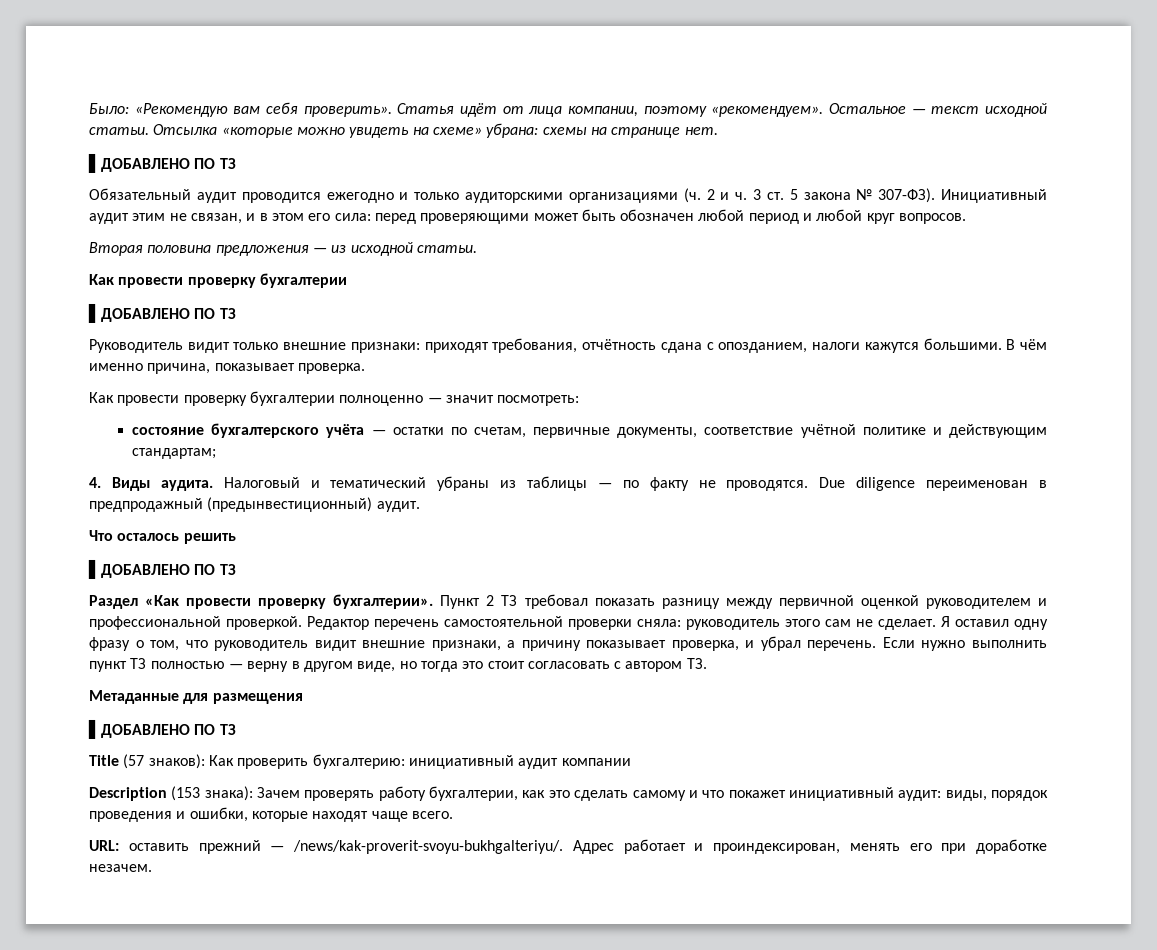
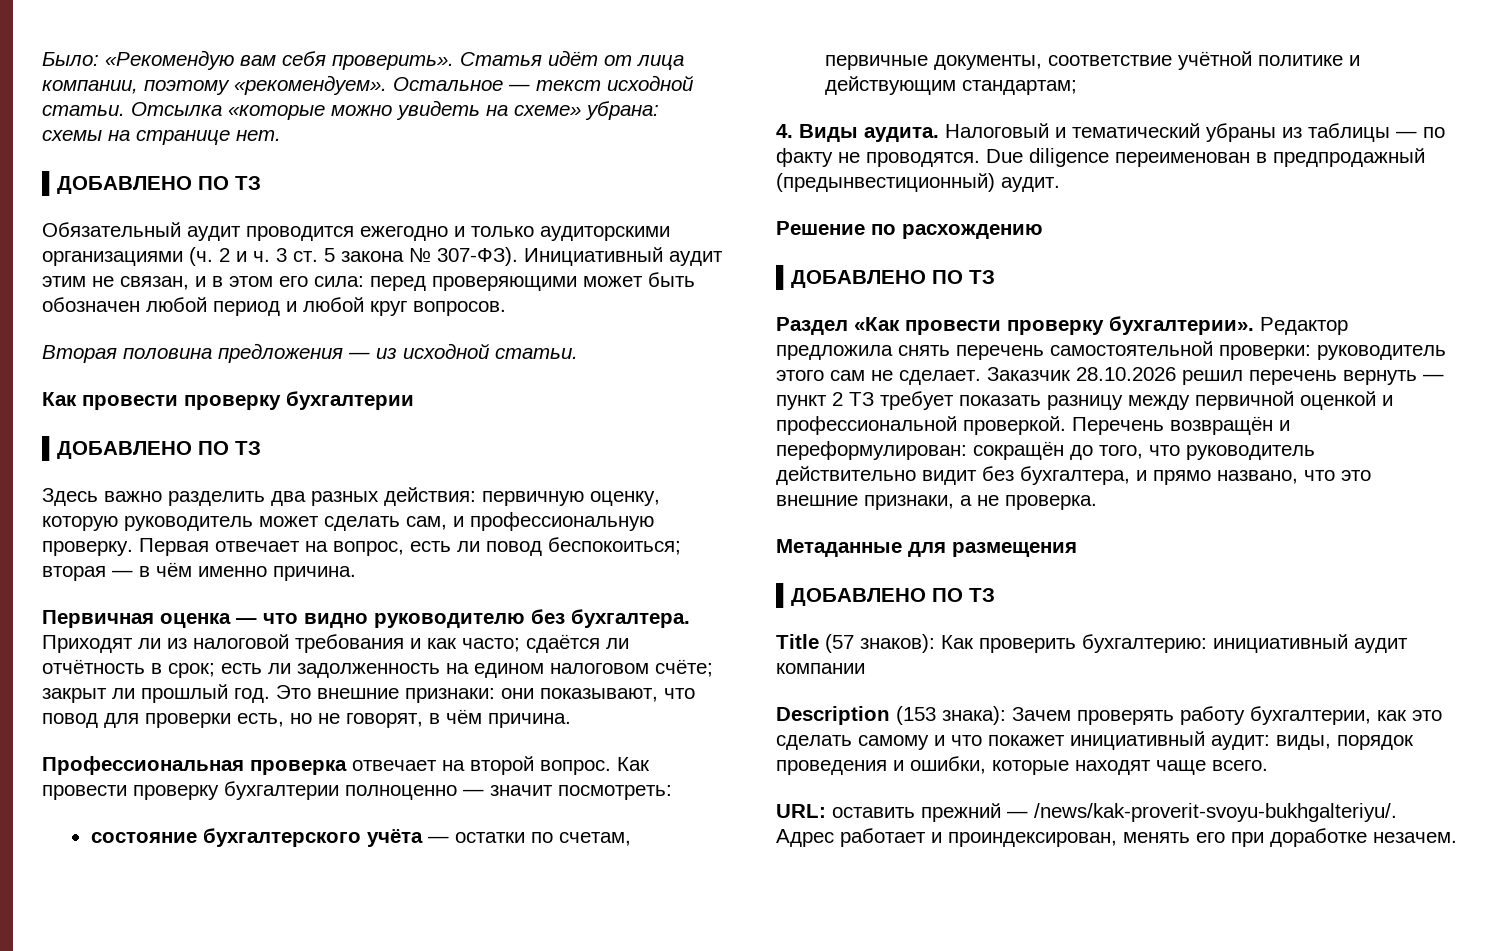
- Руководитель видит только внешние признаки: приходят требования, отчётность сдана с опозданием, налоги кажутся большими. В чём именно причина, показывает проверка.
- Как провести проверку бухгалтерии полноценно — значит посмотреть:
+ Здесь важно разделить два разных действия: первичную оценку, которую руководитель может сделать сам, и профессиональную проверку. Первая отвечает на вопрос, есть ли повод беспокоиться; вторая — в чём именно причина.
+ Первичная оценка — что видно руководителю без бухгалтера. Приходят ли из налоговой требования и как часто; сдаётся ли отчётность в срок; есть ли задолженность на едином налоговом счёте; закрыт ли прошлый год. Это внешние признаки: они показывают, что повод для проверки есть, но не говорят, в чём причина.
+ Профессиональная проверка отвечает на второй вопрос. Как провести проверку бухгалтерии полноценно — значит посмотреть:
- Что осталось решить
+ Решение по расхождению
- Пункт 2 ТЗ требовал показать разницу между первичной оценкой руководителем и профессиональной проверкой.
+ Редактор предложила снять перечень самостоятельной проверки: руководитель этого сам не сделает. Заказчик 28.10.2026 решил перечень вернуть — пункт 2 ТЗ требует показать разницу между первичной оценкой и профессиональной проверкой.
- Редактор перечень самостоятельной проверки сняла: руководитель этого сам не сделает. Я оставил одну фразу о том, что руководитель видит внешние признаки, а причину показывает проверка, и убрал перечень. Если нужно выполнить пункт ТЗ полностью — верну в другом виде, но тогда это стоит согласовать с автором ТЗ.
+ Перечень возвращён и переформулирован: сокращён до того, что руководитель действительно видит без бухгалтера, и прямо названо, что это внешние признаки, а не проверка.

